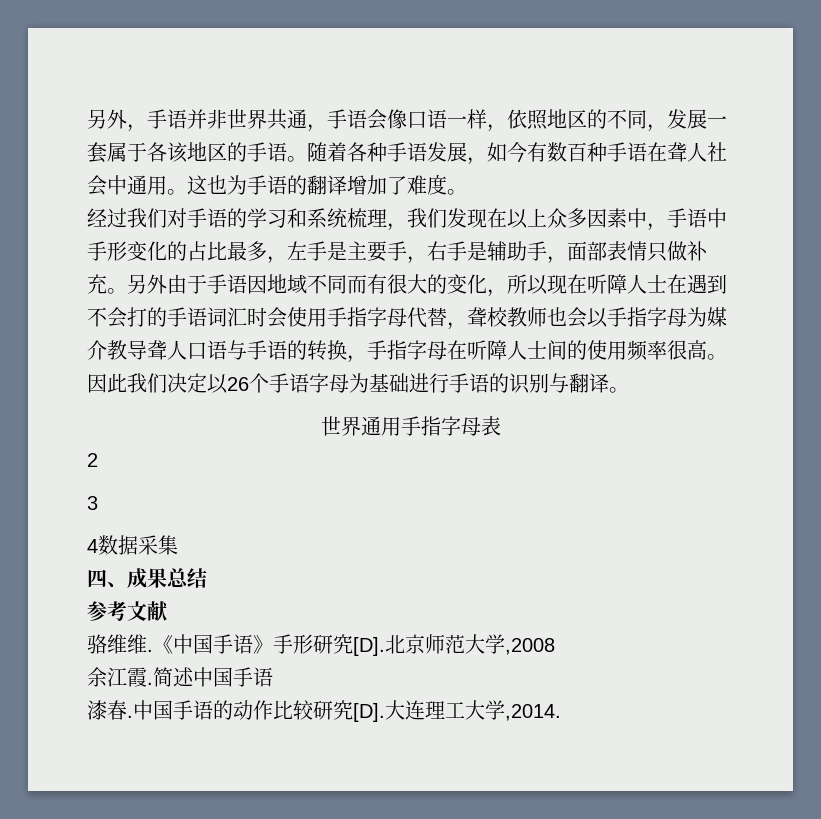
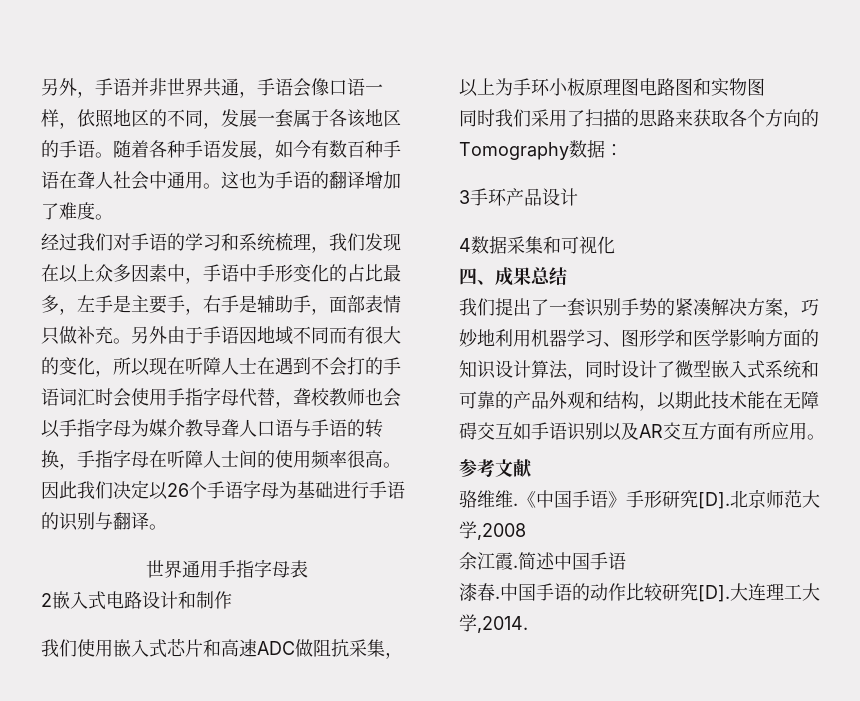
- 2
- 3
+ 2嵌入式电路设计和制作
+ 我们使用嵌入式芯片和高速ADC做阻抗采集，以上为手环小板原理图电路图和实物图
+ 同时我们采用了扫描的思路来获取各个方向的Tomography数据：
+ 3手环产品设计
- 4数据采集
+ 4数据采集和可视化
+ 我们提出了一套识别手势的紧凑解决方案，巧妙地利用机器学习、图形学和医学影响方面的知识设计算法，同时设计了微型嵌入式系统和可靠的产品外观和结构，以期此技术能在无障碍交互如手语识别以及AR交互方面有所应用。

